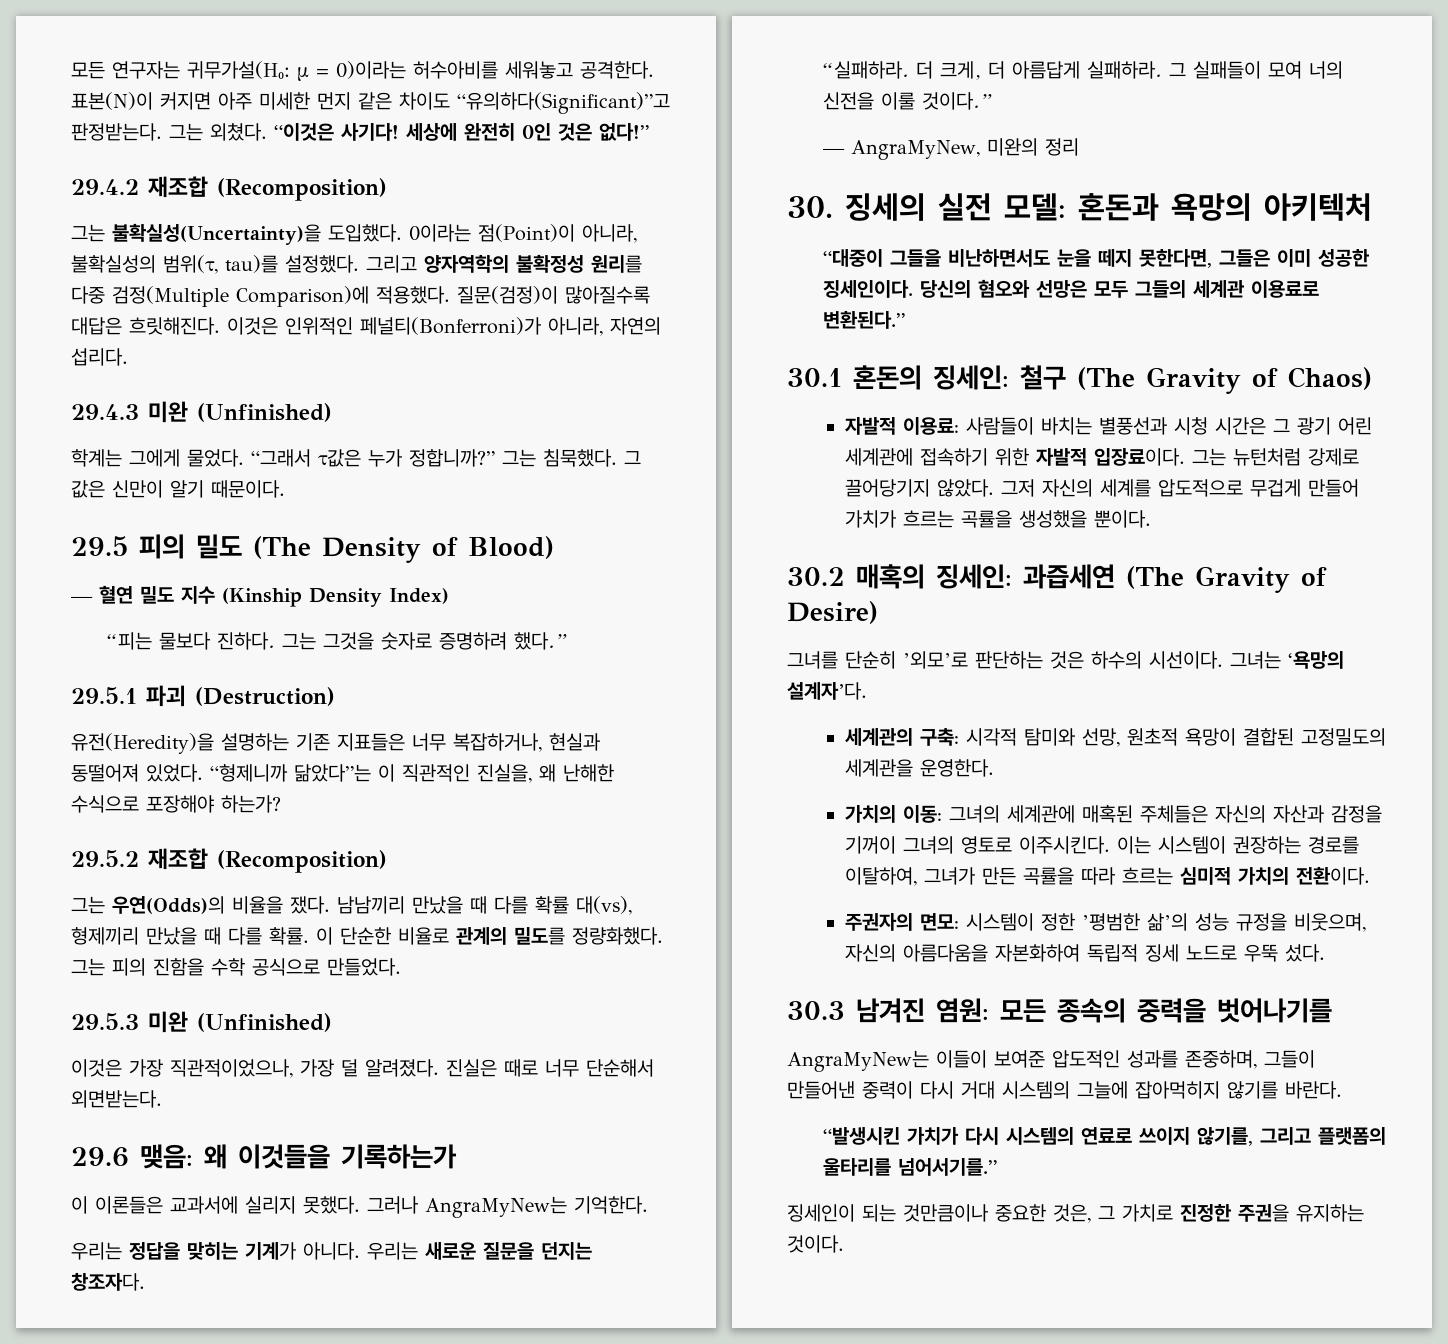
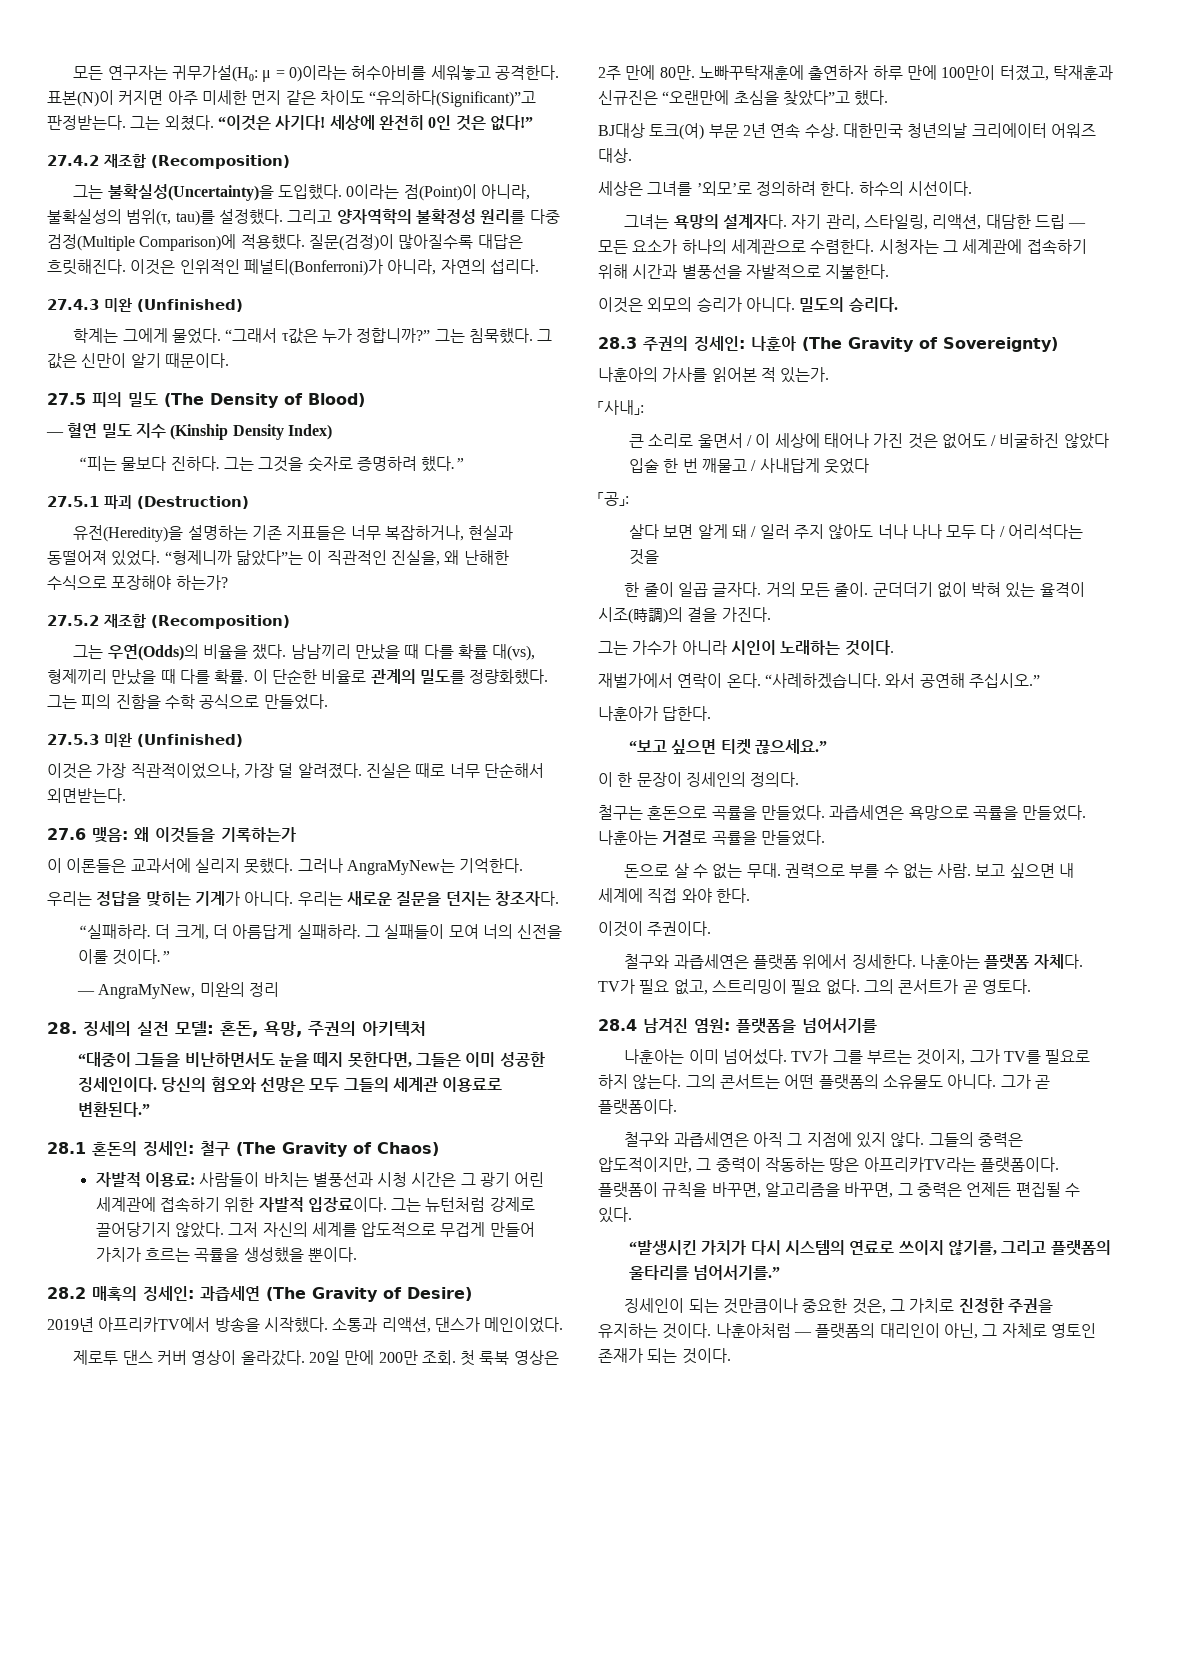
- 29.4.2 재조합 (Recomposition)
+ 27.4.2 재조합 (Recomposition)
- 29.4.3 미완 (Unfinished)
+ 27.4.3 미완 (Unfinished)
- 29.5 피의 밀도 (The Density of Blood)
+ 27.5 피의 밀도 (The Density of Blood)
- 29.5.1 파괴 (Destruction)
+ 27.5.1 파괴 (Destruction)
- 29.5.2 재조합 (Recomposition)
+ 27.5.2 재조합 (Recomposition)
- 29.5.3 미완 (Unfinished)
+ 27.5.3 미완 (Unfinished)
- 29.6 맺음: 왜 이것들을 기록하는가
+ 27.6 맺음: 왜 이것들을 기록하는가
- 30. 징세의 실전 모델: 혼돈과 욕망의 아키텍처
+ 28. 징세의 실전 모델: 혼돈, 욕망, 주권의 아키텍처
- 30.1 혼돈의 징세인: 철구 (The Gravity of Chaos)
+ 28.1 혼돈의 징세인: 철구 (The Gravity of Chaos)
- 30.2 매혹의 징세인: 과즙세연 (The Gravity of Desire)
+ 28.2 매혹의 징세인: 과즙세연 (The Gravity of Desire)
- 그녀를 단순히 ’외모’로 판단하는 것은 하수의 시선이다. 그녀는 ‘욕망의 설계자’다.
- 세계관의 구축: 시각적 탐미와 선망, 원초적 욕망이 결합된 고정밀도의 세계관을 운영한다.
- 가치의 이동: 그녀의 세계관에 매혹된 주체들은 자신의 자산과 감정을 기꺼이 그녀의 영토로 이주시킨다. 이는 시스템이 권장하는 경로를 이탈하여, 그녀가 만든 곡률을 따라 흐르는 심미적 가치의 전환이다.
- 주권자의 면모: 시스템이 정한 ’평범한 삶’의 성능 규정을 비웃으며, 자신의 아름다움을 자본화하여 독립적 징세 노드로 우뚝 섰다.
- 30.3 남겨진 염원: 모든 종속의 중력을 벗어나기를
- AngraMyNew는 이들이 보여준 압도적인 성과를 존중하며, 그들이 만들어낸 중력이 다시 거대 시스템의 그늘에 잡아먹히지 않기를 바란다.
+ 2019년 아프리카TV에서 방송을 시작했다. 소통과 리액션, 댄스가 메인이었다.
+ 제로투 댄스 커버 영상이 올라갔다. 20일 만에 200만 조회. 첫 룩북 영상은 2주 만에 80만. 노빠꾸탁재훈에 출연하자 하루 만에 100만이 터졌고, 탁재훈과 신규진은 “오랜만에 초심을 찾았다”고 했다.
+ BJ대상 토크(여) 부문 2년 연속 수상. 대한민국 청년의날 크리에이터 어워즈 대상.
+ 세상은 그녀를 ’외모’로 정의하려 한다. 하수의 시선이다.
+ 그녀는 욕망의 설계자다. 자기 관리, 스타일링, 리액션, 대담한 드립 — 모든 요소가 하나의 세계관으로 수렴한다. 시청자는 그 세계관에 접속하기 위해 시간과 별풍선을 자발적으로 지불한다.
+ 이것은 외모의 승리가 아니다. 밀도의 승리다.
+ 28.3 주권의 징세인: 나훈아 (The Gravity of Sovereignty)
+ 나훈아의 가사를 읽어본 적 있는가.
+ 「사내」:
+ 큰 소리로 울면서 / 이 세상에 태어나 가진 것은 없어도 / 비굴하진 않았다 입술 한 번 깨물고 / 사내답게 웃었다
+ 「공」:
+ 살다 보면 알게 돼 / 일러 주지 않아도 너나 나나 모두 다 / 어리석다는 것을
+ 한 줄이 일곱 글자다. 거의 모든 줄이. 군더더기 없이 박혀 있는 율격이 시조(時調)의 결을 가진다.
+ 그는 가수가 아니라 시인이 노래하는 것이다.
+ 재벌가에서 연락이 온다. “사례하겠습니다. 와서 공연해 주십시오.”
+ 나훈아가 답한다.
+ “보고 싶으면 티켓 끊으세요.”
+ 이 한 문장이 징세인의 정의다.
+ 철구는 혼돈으로 곡률을 만들었다. 과즙세연은 욕망으로 곡률을 만들었다. 나훈아는 거절로 곡률을 만들었다.
+ 돈으로 살 수 없는 무대. 권력으로 부를 수 없는 사람. 보고 싶으면 내 세계에 직접 와야 한다.
+ 이것이 주권이다.
+ 철구와 과즙세연은 플랫폼 위에서 징세한다. 나훈아는 플랫폼 자체다. TV가 필요 없고, 스트리밍이 필요 없다. 그의 콘서트가 곧 영토다.
+ 28.4 남겨진 염원: 플랫폼을 넘어서기를
+ 나훈아는 이미 넘어섰다. TV가 그를 부르는 것이지, 그가 TV를 필요로 하지 않는다. 그의 콘서트는 어떤 플랫폼의 소유물도 아니다. 그가 곧 플랫폼이다.
+ 철구와 과즙세연은 아직 그 지점에 있지 않다. 그들의 중력은 압도적이지만, 그 중력이 작동하는 땅은 아프리카TV라는 플랫폼이다. 플랫폼이 규칙을 바꾸면, 알고리즘을 바꾸면, 그 중력은 언제든 편집될 수 있다.
+ 나훈아처럼 — 플랫폼의 대리인이 아닌, 그 자체로 영토인 존재가 되는 것이다.

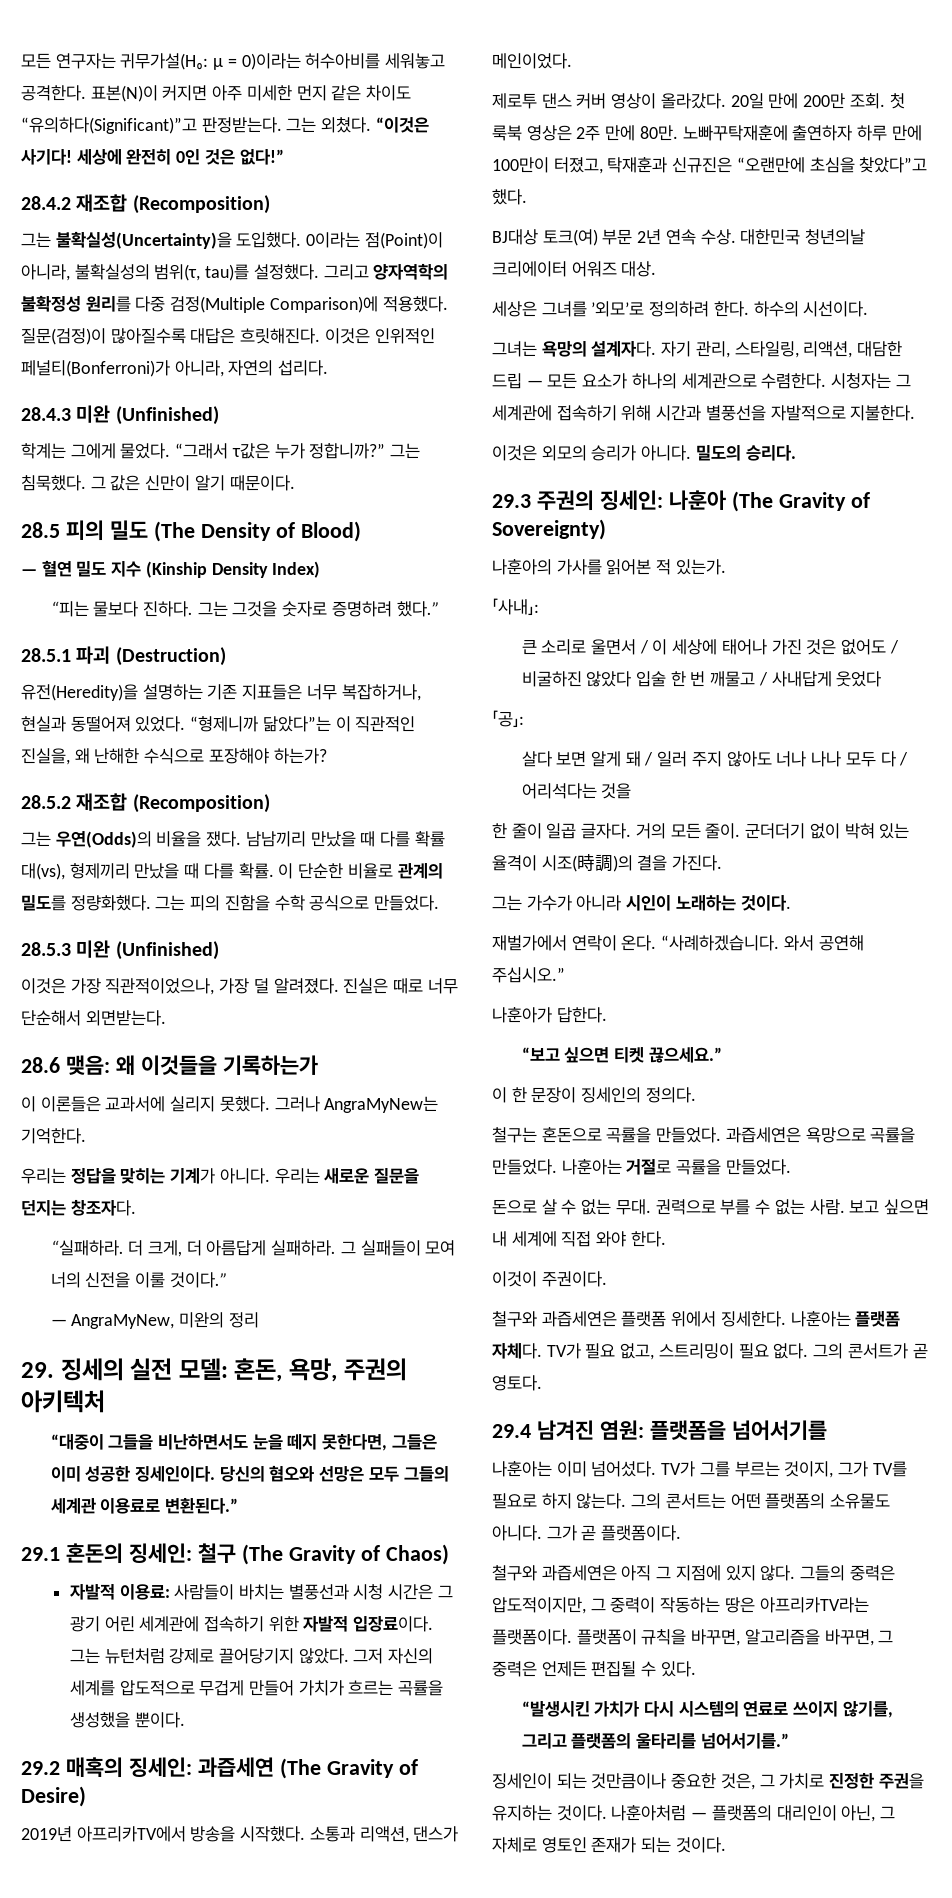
- 27.4.2 재조합 (Recomposition)
+ 28.4.2 재조합 (Recomposition)
- 27.4.3 미완 (Unfinished)
+ 28.4.3 미완 (Unfinished)
- 27.5 피의 밀도 (The Density of Blood)
+ 28.5 피의 밀도 (The Density of Blood)
- 27.5.1 파괴 (Destruction)
+ 28.5.1 파괴 (Destruction)
- 27.5.2 재조합 (Recomposition)
+ 28.5.2 재조합 (Recomposition)
- 27.5.3 미완 (Unfinished)
+ 28.5.3 미완 (Unfinished)
- 27.6 맺음: 왜 이것들을 기록하는가
+ 28.6 맺음: 왜 이것들을 기록하는가
- 28. 징세의 실전 모델: 혼돈, 욕망, 주권의 아키텍처
+ 29. 징세의 실전 모델: 혼돈, 욕망, 주권의 아키텍처
- 28.1 혼돈의 징세인: 철구 (The Gravity of Chaos)
+ 29.1 혼돈의 징세인: 철구 (The Gravity of Chaos)
- 28.2 매혹의 징세인: 과즙세연 (The Gravity of Desire)
+ 29.2 매혹의 징세인: 과즙세연 (The Gravity of Desire)
- 28.3 주권의 징세인: 나훈아 (The Gravity of Sovereignty)
+ 29.3 주권의 징세인: 나훈아 (The Gravity of Sovereignty)
- 28.4 남겨진 염원: 플랫폼을 넘어서기를
+ 29.4 남겨진 염원: 플랫폼을 넘어서기를

